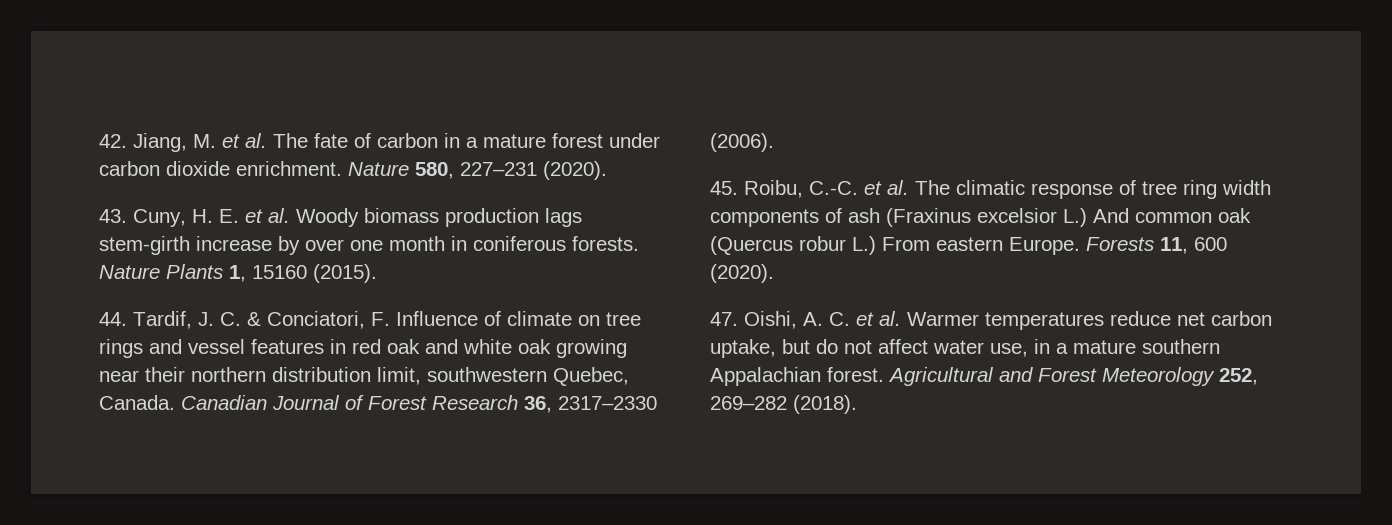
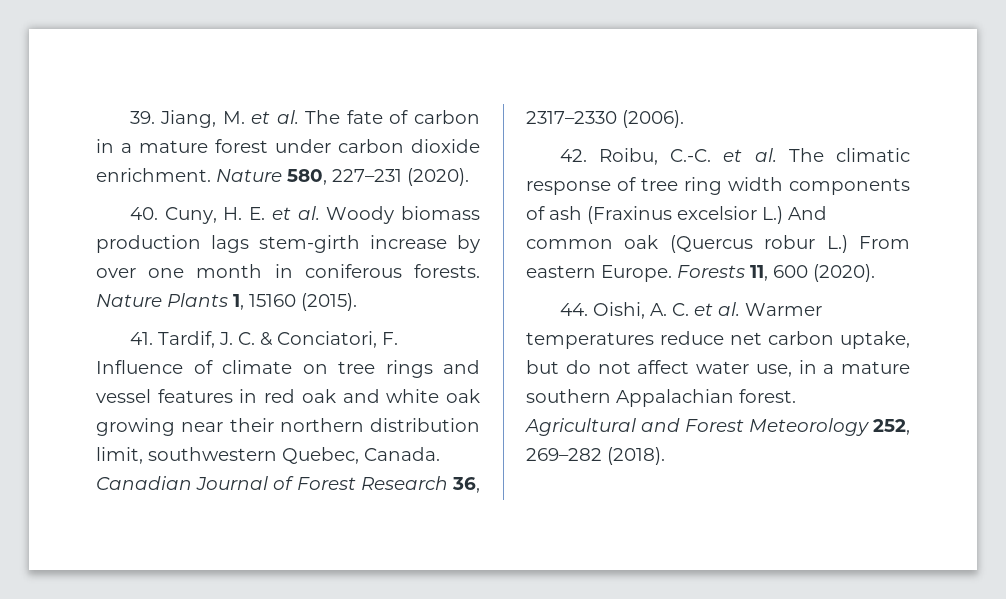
- 42. Jiang, M. et al. The fate of carbon in a mature forest under carbon dioxide enrichment.
+ 39. Jiang, M. et al. The fate of carbon in a mature forest under carbon dioxide enrichment.
- 43. Cuny, H. E. et al. Woody biomass production lags stem-girth increase by over one month in coniferous forests.
+ 40. Cuny, H. E. et al. Woody biomass production lags stem-girth increase by over one month in coniferous forests.
- 44. Tardif, J. C. & Conciatori, F. Influence of climate on tree rings and vessel features in red oak and white oak growing near their northern distribution limit, southwestern Quebec, Canada.
+ 41. Tardif, J. C. & Conciatori, F. Influence of climate on tree rings and vessel features in red oak and white oak growing near their northern distribution limit, southwestern Quebec, Canada.
- 45. Roibu, C.-C. et al. The climatic response of tree ring width components of ash (Fraxinus excelsior L.) And common oak (Quercus robur L.) From eastern Europe.
+ 42. Roibu, C.-C. et al. The climatic response of tree ring width components of ash (Fraxinus excelsior L.) And common oak (Quercus robur L.) From eastern Europe.
- 47. Oishi, A. C. et al. Warmer temperatures reduce net carbon uptake, but do not affect water use, in a mature southern Appalachian forest.
+ 44. Oishi, A. C. et al. Warmer temperatures reduce net carbon uptake, but do not affect water use, in a mature southern Appalachian forest.

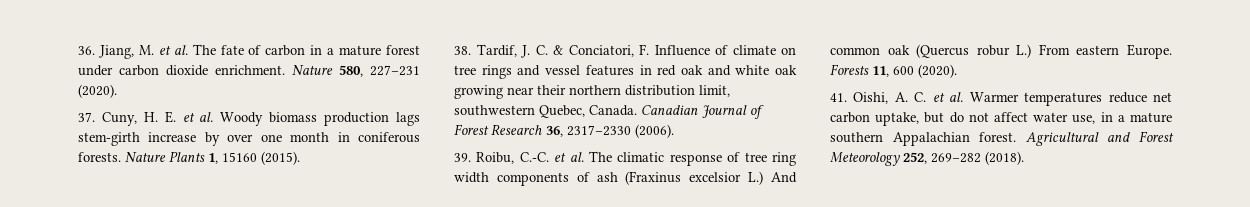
- 39. Jiang, M. et al. The fate of carbon in a mature forest under carbon dioxide enrichment.
+ 36. Jiang, M. et al. The fate of carbon in a mature forest under carbon dioxide enrichment.
- 40. Cuny, H. E. et al. Woody biomass production lags stem-girth increase by over one month in coniferous forests.
+ 37. Cuny, H. E. et al. Woody biomass production lags stem-girth increase by over one month in coniferous forests.
- 41. Tardif, J. C. & Conciatori, F. Influence of climate on tree rings and vessel features in red oak and white oak growing near their northern distribution limit, southwestern Quebec, Canada.
+ 38. Tardif, J. C. & Conciatori, F. Influence of climate on tree rings and vessel features in red oak and white oak growing near their northern distribution limit, southwestern Quebec, Canada.
- 42. Roibu, C.-C. et al. The climatic response of tree ring width components of ash (Fraxinus excelsior L.) And common oak (Quercus robur L.) From eastern Europe.
+ 39. Roibu, C.-C. et al. The climatic response of tree ring width components of ash (Fraxinus excelsior L.) And common oak (Quercus robur L.) From eastern Europe.
- 44. Oishi, A. C. et al. Warmer temperatures reduce net carbon uptake, but do not affect water use, in a mature southern Appalachian forest.
+ 41. Oishi, A. C. et al. Warmer temperatures reduce net carbon uptake, but do not affect water use, in a mature southern Appalachian forest.

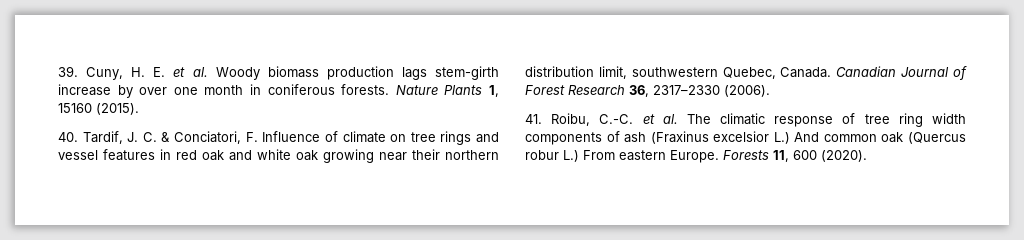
- 36. Jiang, M. et al. The fate of carbon in a mature forest under carbon dioxide enrichment. Nature 580, 227–231 (2020).
- 37. Cuny, H. E. et al. Woody biomass production lags stem-girth increase by over one month in coniferous forests.
+ 39. Cuny, H. E. et al. Woody biomass production lags stem-girth increase by over one month in coniferous forests.
- 38. Tardif, J. C. & Conciatori, F. Influence of climate on tree rings and vessel features in red oak and white oak growing near their northern distribution limit, southwestern Quebec, Canada.
+ 40. Tardif, J. C. & Conciatori, F. Influence of climate on tree rings and vessel features in red oak and white oak growing near their northern distribution limit, southwestern Quebec, Canada.
- 39. Roibu, C.-C. et al. The climatic response of tree ring width components of ash (Fraxinus excelsior L.) And common oak (Quercus robur L.) From eastern Europe.
+ 41. Roibu, C.-C. et al. The climatic response of tree ring width components of ash (Fraxinus excelsior L.) And common oak (Quercus robur L.) From eastern Europe.
- 41. Oishi, A. C. et al. Warmer temperatures reduce net carbon uptake, but do not affect water use, in a mature southern Appalachian forest. Agricultural and Forest Meteorology 252, 269–282 (2018).

